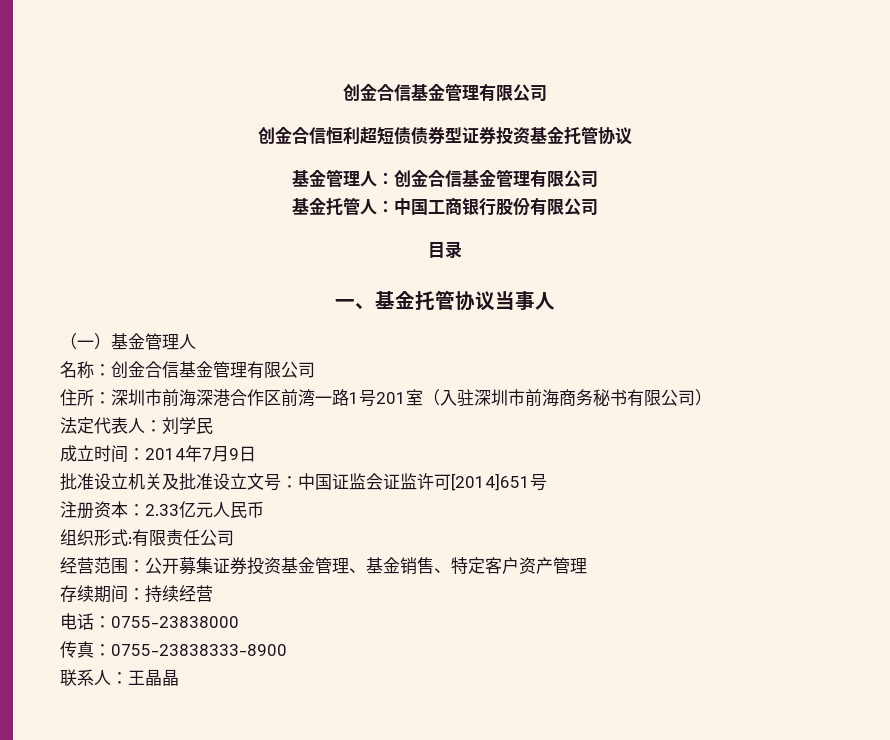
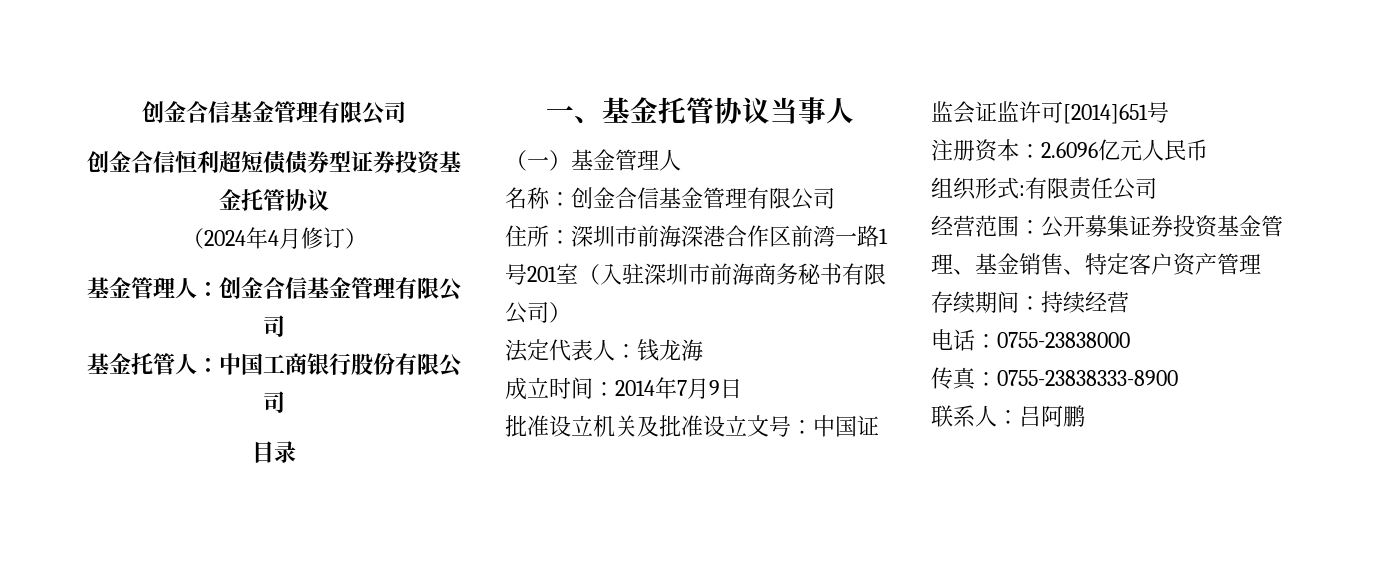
+ （2024年4月修订）
- 法定代表人：刘学民
+ 法定代表人：钱龙海
- 注册资本：2.33亿元人民币
+ 注册资本：2.6096亿元人民币
- 联系人：王晶晶
+ 联系人：吕阿鹏

